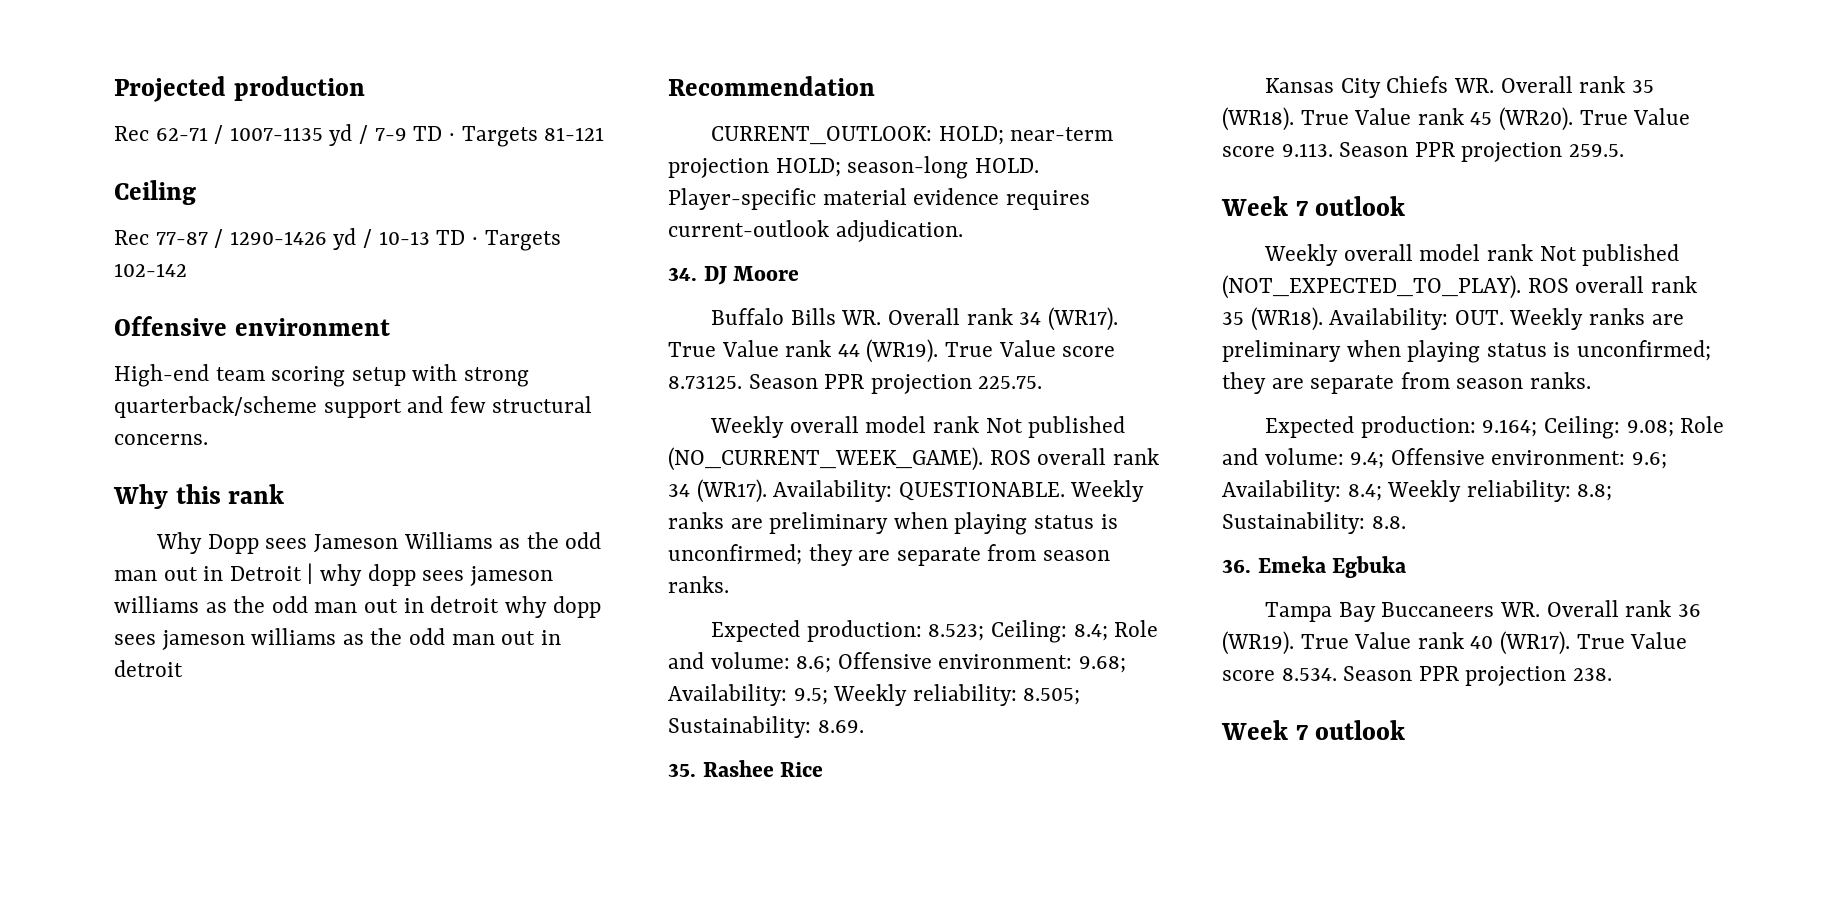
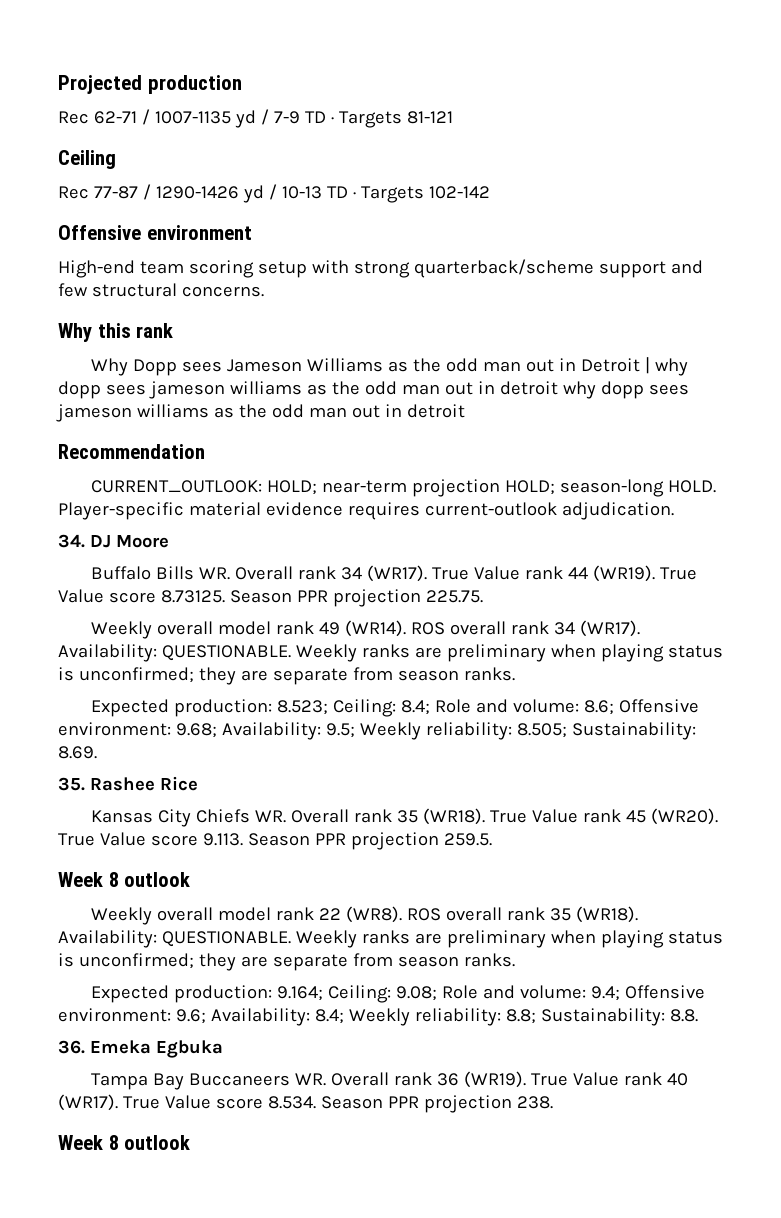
- Weekly overall model rank Not published (NO_CURRENT_WEEK_GAME).
+ Weekly overall model rank 49 (WR14).
  True Value score 9.113. Season PPR projection 259.5.
- Week 7 outlook
+ Week 8 outlook
- Weekly overall model rank Not published (NOT_EXPECTED_TO_PLAY).
+ Weekly overall model rank 22 (WR8).
- ROS overall rank 35 (WR18). Availability: OUT. Weekly ranks are preliminary when playing status is unconfirmed; they are separate from season ranks.
+ ROS overall rank 35 (WR18). Availability: QUESTIONABLE. Weekly ranks are preliminary when playing status is unconfirmed; they are separate from season ranks.
  True Value score 8.534. Season PPR projection 238.
- Week 7 outlook
+ Week 8 outlook

